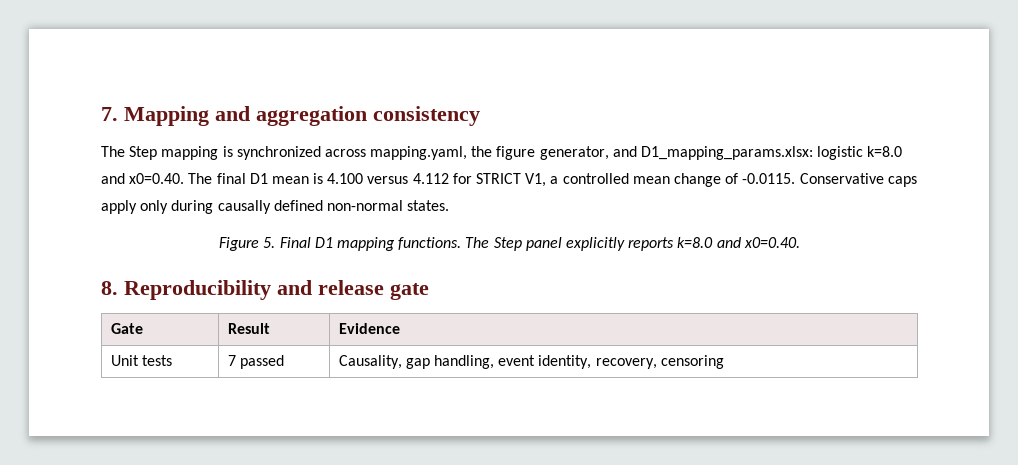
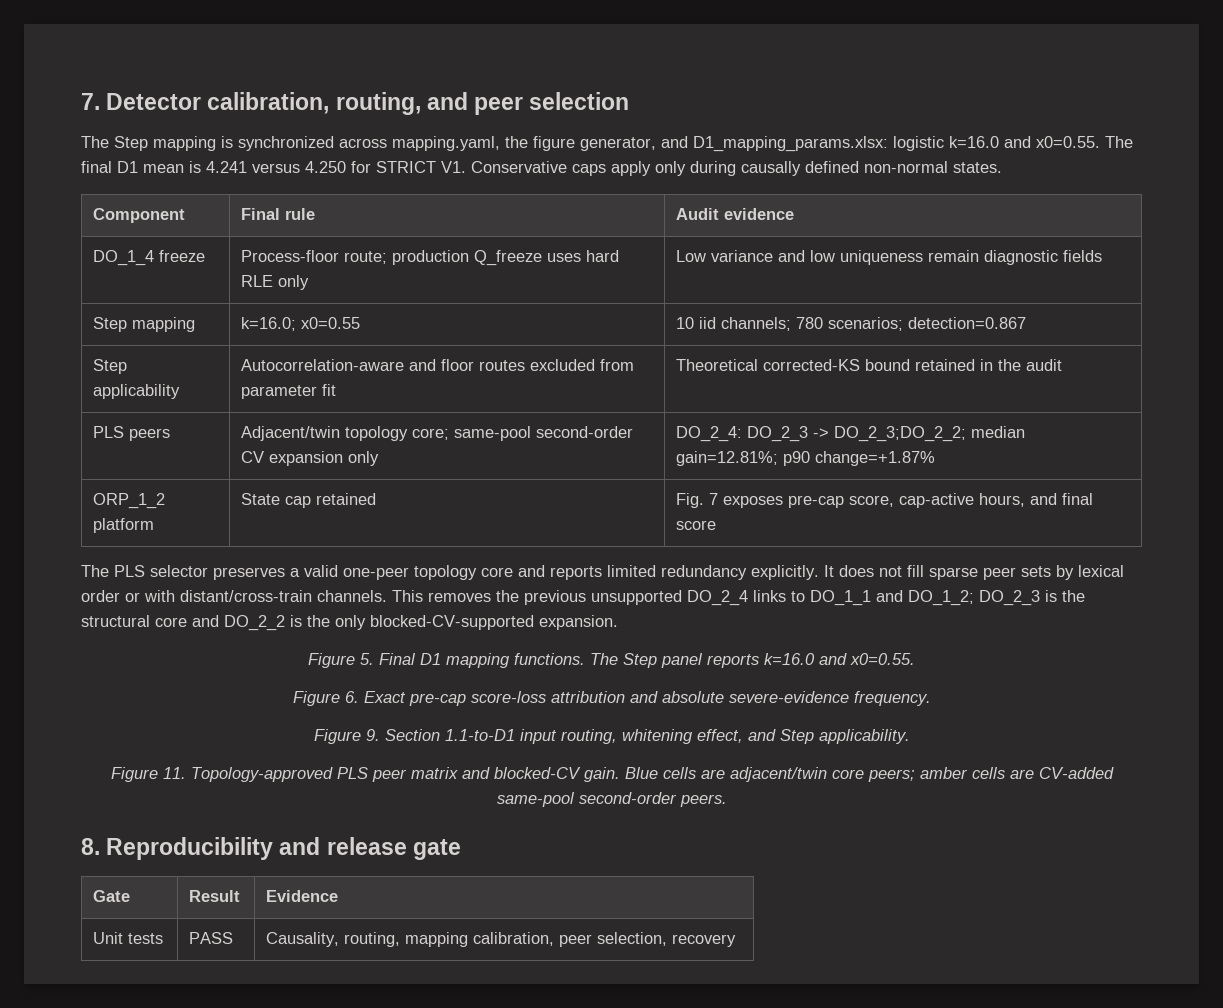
- 7. Mapping and aggregation consistency
+ 7. Detector calibration, routing, and peer selection
- The Step mapping is synchronized across mapping.yaml, the figure generator, and D1_mapping_params.xlsx: logistic k=8.0 and x0=0.40. The final D1 mean is 4.100 versus 4.112 for STRICT V1, a controlled mean change of -0.0115. Conservative caps apply only during causally defined non-normal states.
+ The Step mapping is synchronized across mapping.yaml, the figure generator, and D1_mapping_params.xlsx: logistic k=16.0 and x0=0.55. The final D1 mean is 4.241 versus 4.250 for STRICT V1. Conservative caps apply only during causally defined non-normal states.
+ Component | Final rule | Audit evidence
+ DO_1_4 freeze | Process-floor route; production Q_freeze uses hard RLE only | Low variance and low uniqueness remain diagnostic fields
+ Step mapping | k=16.0; x0=0.55 | 10 iid channels; 780 scenarios; detection=0.867
+ Step applicability | Autocorrelation-aware and floor routes excluded from parameter fit | Theoretical corrected-KS bound retained in the audit
+ PLS peers | Adjacent/twin topology core; same-pool second-order CV expansion only | DO_2_4: DO_2_3 -> DO_2_3;DO_2_2; median gain=12.81%; p90 change=+1.87%
+ ORP_1_2 platform | State cap retained | Fig. 7 exposes pre-cap score, cap-active hours, and final score
+ The PLS selector preserves a valid one-peer topology core and reports limited redundancy explicitly. It does not fill sparse peer sets by lexical order or with distant/cross-train channels. This removes the previous unsupported DO_2_4 links to DO_1_1 and DO_1_2; DO_2_3 is the structural core and DO_2_2 is the only blocked-CV-supported expansion.
- The Step panel explicitly reports k=8.0 and x0=0.40.
+ The Step panel reports k=16.0 and x0=0.55.
+ Figure 6. Exact pre-cap score-loss attribution and absolute severe-evidence frequency.
+ Figure 9. Section 1.1-to-D1 input routing, whitening effect, and Step applicability.
+ Figure 11. Topology-approved PLS peer matrix and blocked-CV gain. Blue cells are adjacent/twin core peers; amber cells are CV-added same-pool second-order peers.
- Unit tests | 7 passed | Causality, gap handling, event identity, recovery, censoring
+ Unit tests | PASS | Causality, routing, mapping calibration, peer selection, recovery

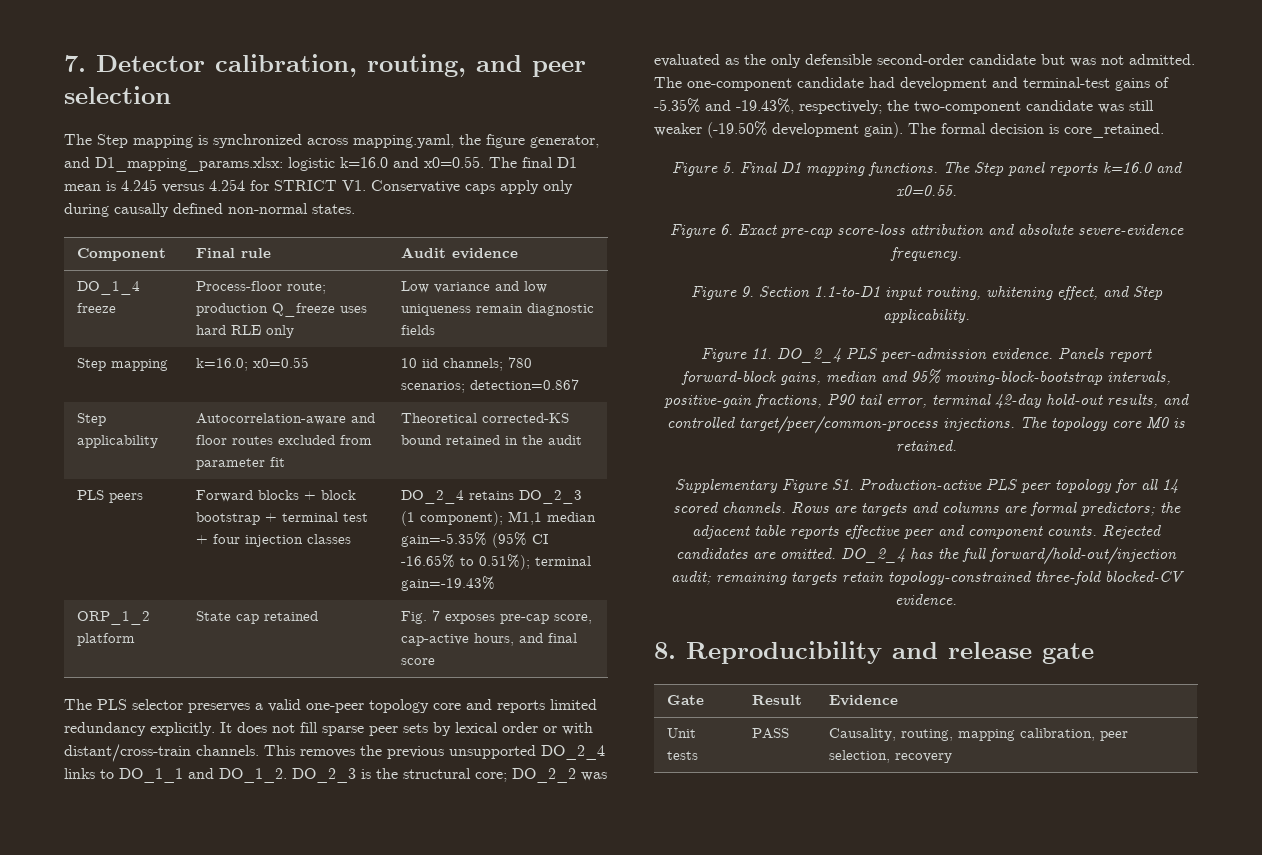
- The Step mapping is synchronized across mapping.yaml, the figure generator, and D1_mapping_params.xlsx: logistic k=16.0 and x0=0.55. The final D1 mean is 4.241 versus 4.250 for STRICT V1. Conservative caps apply only during causally defined non-normal states.
+ The Step mapping is synchronized across mapping.yaml, the figure generator, and D1_mapping_params.xlsx: logistic k=16.0 and x0=0.55. The final D1 mean is 4.245 versus 4.254 for STRICT V1. Conservative caps apply only during causally defined non-normal states.
- PLS peers | Adjacent/twin topology core; same-pool second-order CV expansion only | DO_2_4: DO_2_3 -> DO_2_3;DO_2_2; median gain=12.81%; p90 change=+1.87%
+ PLS peers | Forward blocks + block bootstrap + terminal test + four injection classes | DO_2_4 retains DO_2_3 (1 component); M1,1 median gain=-5.35% (95% CI -16.65% to 0.51%); terminal gain=-19.43%
- This removes the previous unsupported DO_2_4 links to DO_1_1 and DO_1_2; DO_2_3 is the structural core and DO_2_2 is the only blocked-CV-supported expansion.
+ This removes the previous unsupported DO_2_4 links to DO_1_1 and DO_1_2. DO_2_3 is the structural core; DO_2_2 was evaluated as the only defensible second-order candidate but was not admitted. The one-component candidate had development and terminal-test gains of -5.35% and -19.43%, respectively; the two-component candidate was still weaker (-19.50% development gain). The formal decision is core_retained.
- Figure 11. Topology-approved PLS peer matrix and blocked-CV gain. Blue cells are adjacent/twin core peers; amber cells are CV-added same-pool second-order peers.
+ Figure 11. DO_2_4 PLS peer-admission evidence. Panels report forward-block gains, median and 95% moving-block-bootstrap intervals, positive-gain fractions, P90 tail error, terminal 42-day hold-out results, and controlled target/peer/common-process injections. The topology core M0 is retained.
+ Supplementary Figure S1. Production-active PLS peer topology for all 14 scored channels. Rows are targets and columns are formal predictors; the adjacent table reports effective peer and component counts. Rejected candidates are omitted. DO_2_4 has the full forward/hold-out/injection audit; remaining targets retain topology-constrained three-fold blocked-CV evidence.

